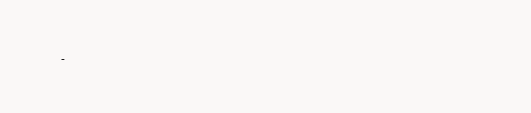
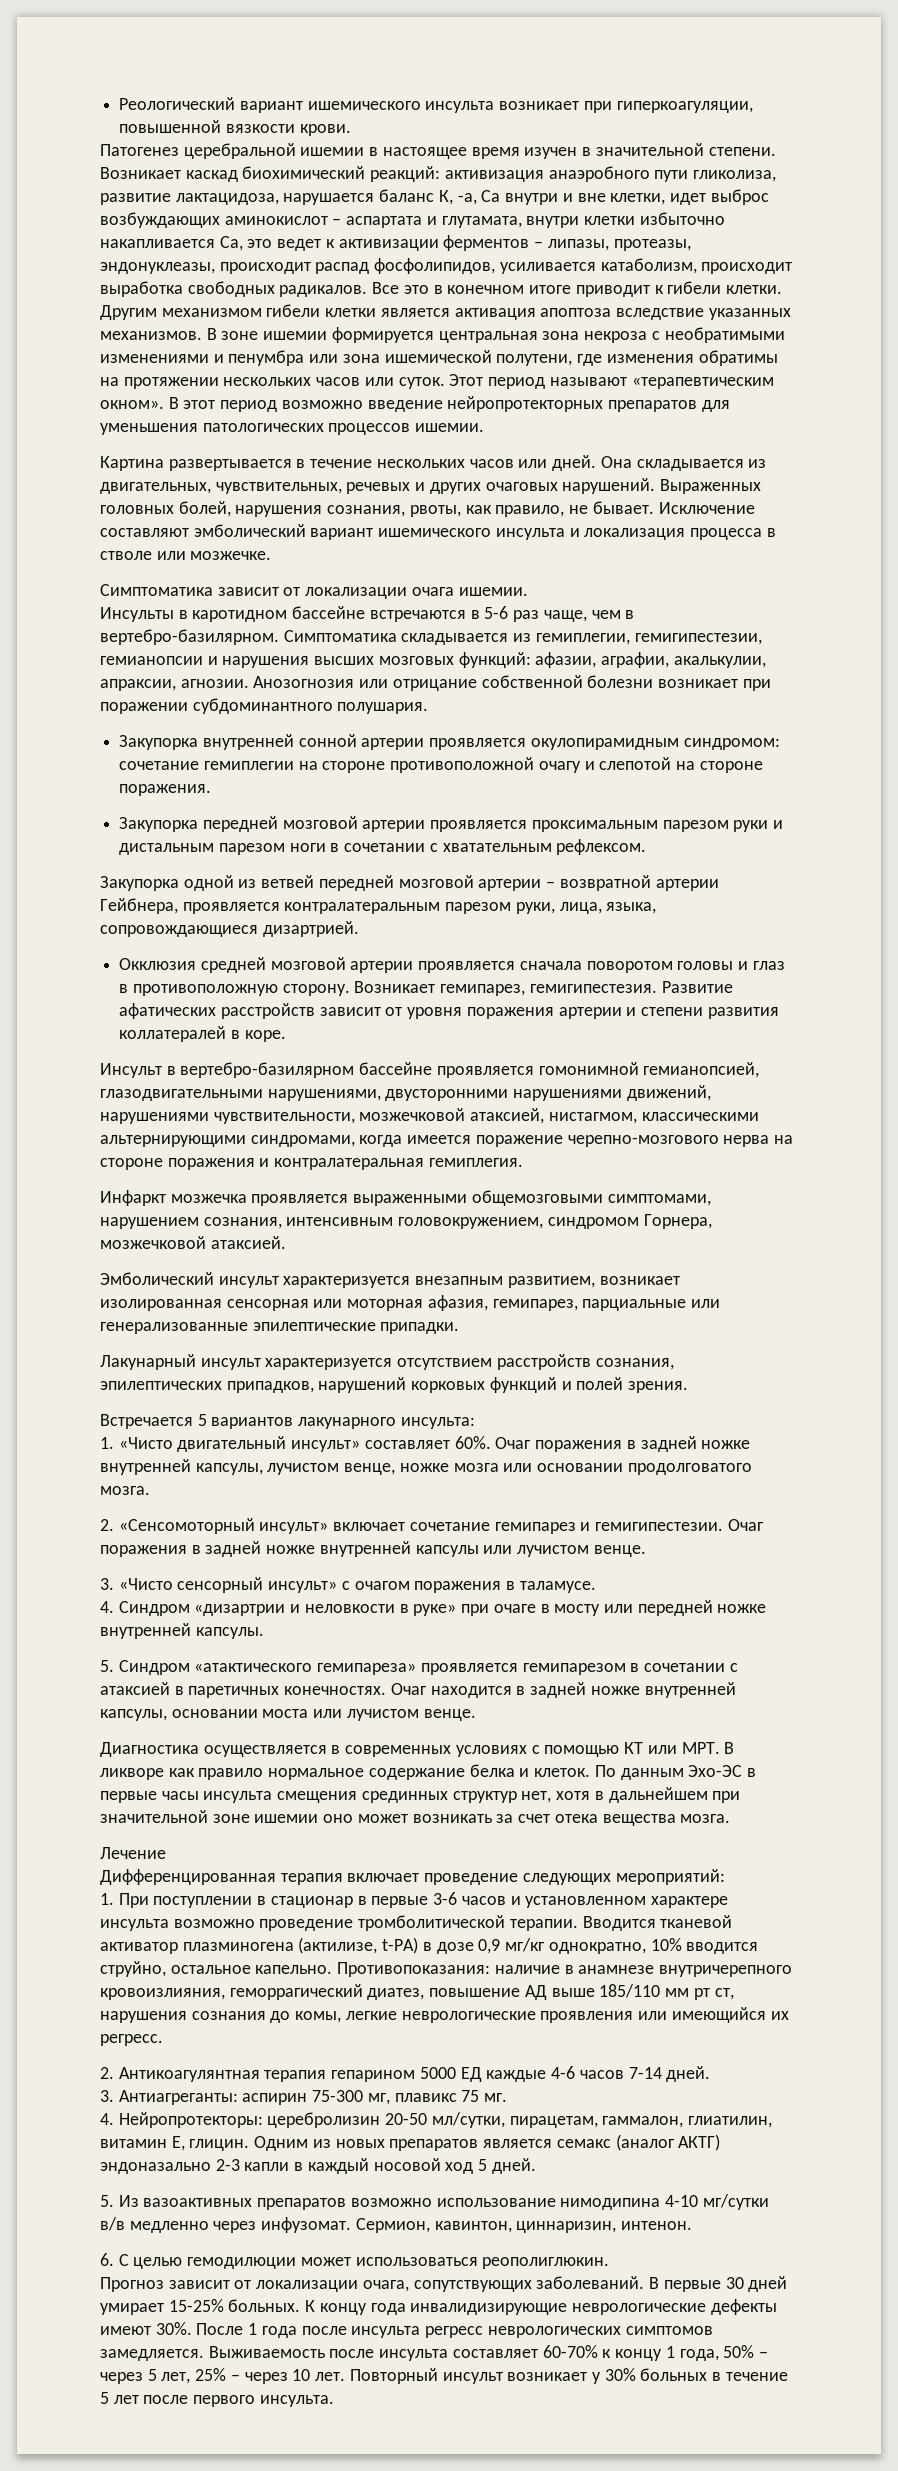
- -
+ Реологический вариант ишемического инсульта возникает при гиперкоагуляции, повышенной вязкости крови.
+ Патогенез церебральной ишемии в настоящее время изучен в значительной степени. Возникает каскад биохимический реакций: активизация анаэробного пути гликолиза, развитие лактацидоза, нарушается баланс К, -a, Ca внутри и вне клетки, идет выброс возбуждающих аминокислот – аспартата и глутамата, внутри клетки избыточно накапливается Ca, это ведет к активизации ферментов – липазы, протеазы, эндонуклеазы, происходит распад фосфолипидов, усиливается катаболизм, происходит выработка свободных радикалов. Все это в конечном итоге приводит к гибели клетки. Другим механизмом гибели клетки является активация апоптоза вследствие указанных механизмов. В зоне ишемии формируется центральная зона некроза с необратимыми изменениями и пенумбра или зона ишемической полутени, где изменения обратимы на протяжении нескольких часов или суток. Этот период называют «терапевтическим окном». В этот период возможно введение нейропротекторных препаратов для уменьшения патологических процессов ишемии.
+ Картина развертывается в течение нескольких часов или дней. Она складывается из двигательных, чувствительных, речевых и других очаговых нарушений. Выраженных головных болей, нарушения сознания, рвоты, как правило, не бывает. Исключение составляют эмболический вариант ишемического инсульта и локализация процесса в стволе или мозжечке.
+ Симптоматика зависит от локализации очага ишемии.
+ Инсульты в каротидном бассейне встречаются в 5-6 раз чаще, чем в вертебро-базилярном. Симптоматика складывается из гемиплегии, гемигипестезии, гемианопсии и нарушения высших мозговых функций: афазии, аграфии, акалькулии, апраксии, агнозии. Анозогнозия или отрицание собственной болезни возникает при поражении субдоминантного полушария.
+ Закупорка внутренней сонной артерии проявляется окулопирамидным синдромом: сочетание гемиплегии на стороне противоположной очагу и слепотой на стороне поражения.
+ Закупорка передней мозговой артерии проявляется проксимальным парезом руки и дистальным парезом ноги в сочетании с хватательным рефлексом.
+ Закупорка одной из ветвей передней мозговой артерии – возвратной артерии Гейбнера, проявляется контралатеральным парезом руки, лица, языка, сопровождающиеся дизартрией.
+ Окклюзия средней мозговой артерии проявляется сначала поворотом головы и глаз в противоположную сторону. Возникает гемипарез, гемигипестезия. Развитие афатических расстройств зависит от уровня поражения артерии и степени развития коллатералей в коре.
+ Инсульт в вертебро-базилярном бассейне проявляется гомонимной гемианопсией, глазодвигательными нарушениями, двусторонними нарушениями движений, нарушениями чувствительности, мозжечковой атаксией, нистагмом, классическими альтернирующими синдромами, когда имеется поражение черепно-мозгового нерва на стороне поражения и контралатеральная гемиплегия.
+ Инфаркт мозжечка проявляется выраженными общемозговыми симптомами, нарушением сознания, интенсивным головокружением, синдромом Горнера, мозжечковой атаксией.
+ Эмболический инсульт характеризуется внезапным развитием, возникает изолированная сенсорная или моторная афазия, гемипарез, парциальные или генерализованные эпилептические припадки.
+ Лакунарный инсульт характеризуется отсутствием расстройств сознания, эпилептических припадков, нарушений корковых функций и полей зрения.
+ Встречается 5 вариантов лакунарного инсульта:
+ 1. «Чисто двигательный инсульт» составляет 60%. Очаг поражения в задней ножке внутренней капсулы, лучистом венце, ножке мозга или основании продолговатого мозга.
+ 2. «Сенсомоторный инсульт» включает сочетание гемипарез и гемигипестезии. Очаг поражения в задней ножке внутренней капсулы или лучистом венце.
+ 3. «Чисто сенсорный инсульт» с очагом поражения в таламусе.
+ 4. Синдром «дизартрии и неловкости в руке» при очаге в мосту или передней ножке внутренней капсулы.
+ 5. Синдром «атактического гемипареза» проявляется гемипарезом в сочетании с атаксией в паретичных конечностях. Очаг находится в задней ножке внутренней капсулы, основании моста или лучистом венце.
+ Диагностика осуществляется в современных условиях с помощью КТ или МРТ. В ликворе как правило нормальное содержание белка и клеток. По данным Эхо-ЭС в первые часы инсульта смещения срединных структур нет, хотя в дальнейшем при значительной зоне ишемии оно может возникать за счет отека вещества мозга.
+ Лечение
+ Дифференцированная терапия включает проведение следующих мероприятий:
+ 1. При поступлении в стационар в первые 3-6 часов и установленном характере инсульта возможно проведение тромболитической терапии. Вводится тканевой активатор плазминогена (актилизе, t-PA) в дозе 0,9 мг/кг однократно, 10% вводится струйно, остальное капельно. Противопоказания: наличие в анамнезе внутричерепного кровоизлияния, геморрагический диатез, повышение АД выше 185/110 мм рт ст, нарушения сознания до комы, легкие неврологические проявления или имеющийся их регресс.
+ 2. Антикоагулянтная терапия гепарином 5000 ЕД каждые 4-6 часов 7-14 дней.
+ 3. Антиагреганты: аспирин 75-300 мг, плавикс 75 мг.
+ 4. Нейропротекторы: церебролизин 20-50 мл/сутки, пирацетам, гаммалон, глиатилин, витамин Е, глицин. Одним из новых препаратов является семакс (аналог АКТГ) эндоназально 2-3 капли в каждый носовой ход 5 дней.
+ 5. Из вазоактивных препаратов возможно использование нимодипина 4-10 мг/сутки в/в медленно через инфузомат. Сермион, кавинтон, циннаризин, интенон.
+ 6. С целью гемодилюции может использоваться реополиглюкин.
+ Прогноз зависит от локализации очага, сопутствующих заболеваний. В первые 30 дней умирает 15-25% больных. К концу года инвалидизирующие неврологические дефекты имеют 30%. После 1 года после инсульта регресс неврологических симптомов замедляется. Выживаемость после инсульта составляет 60-70% к концу 1 года, 50% – через 5 лет, 25% – через 10 лет. Повторный инсульт возникает у 30% больных в течение 5 лет после первого инсульта.

